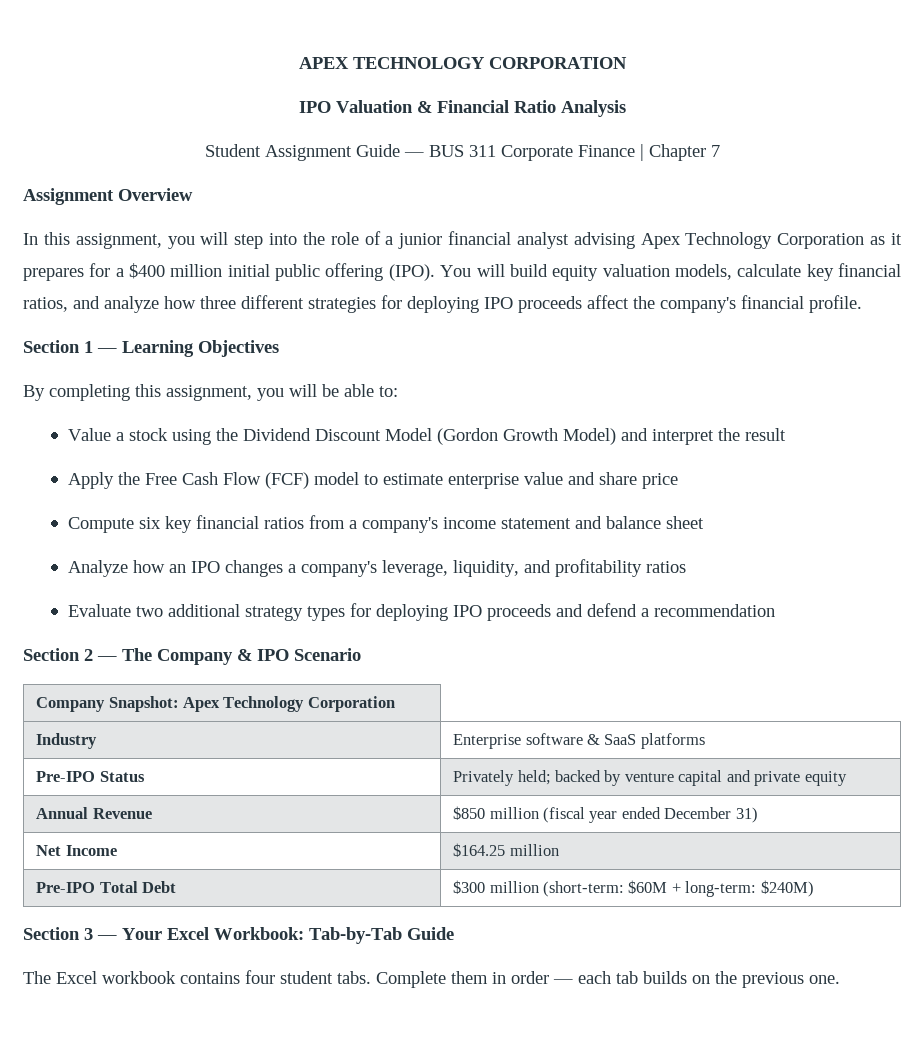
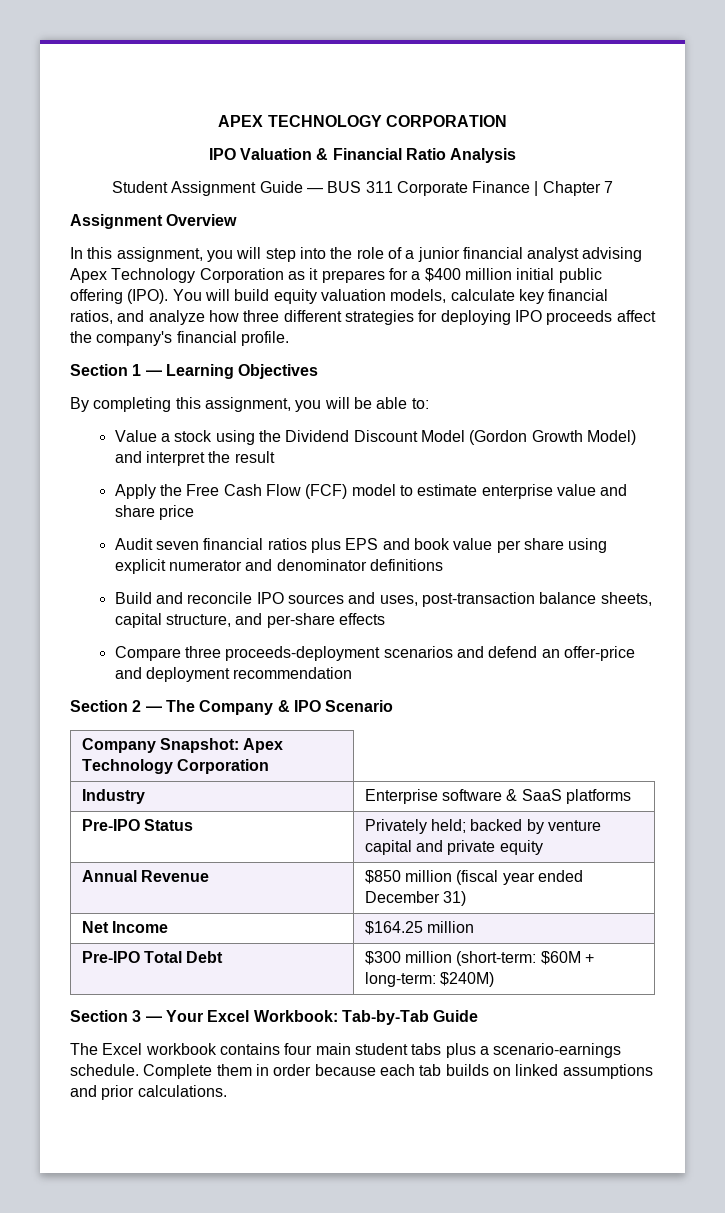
- Compute six key financial ratios from a company's income statement and balance sheet
- Analyze how an IPO changes a company's leverage, liquidity, and profitability ratios
- Evaluate two additional strategy types for deploying IPO proceeds and defend a recommendation
+ Audit seven financial ratios plus EPS and book value per share using explicit numerator and denominator definitions
+ Build and reconcile IPO sources and uses, post-transaction balance sheets, capital structure, and per-share effects
+ Compare three proceeds-deployment scenarios and defend an offer-price and deployment recommendation
- The Excel workbook contains four student tabs.
+ The Excel workbook contains four main student tabs plus a scenario-earnings schedule.
- Complete them in order — each tab builds on the previous one.
+ Complete them in order because each tab builds on linked assumptions and prior calculations.

